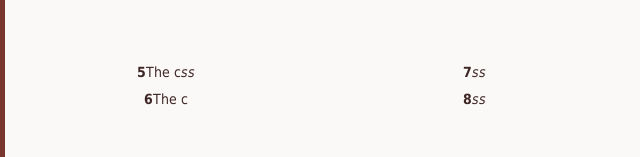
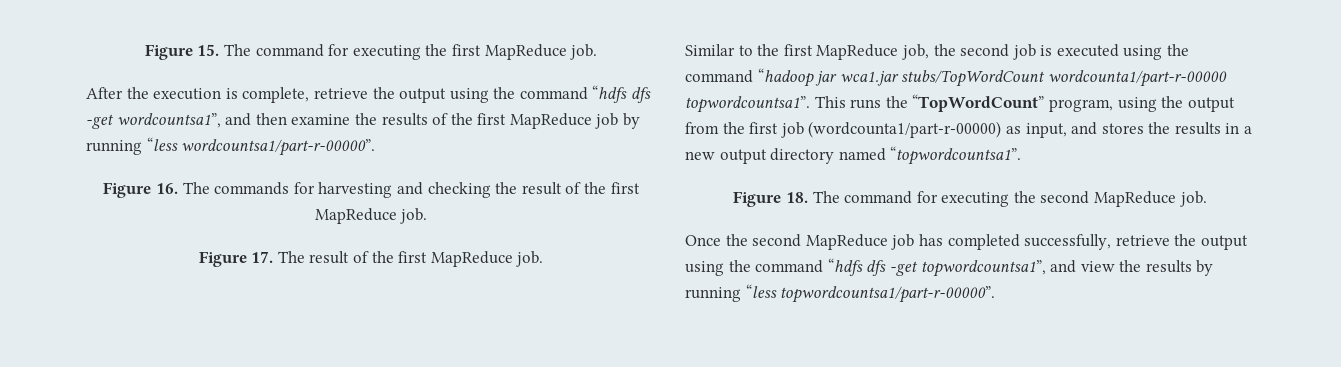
- 5The css
- 6The c
- 7ss
- 8ss
+ Figure 15. The command for executing the first MapReduce job.
+ After the execution is complete, retrieve the output using the command “hdfs dfs -get wordcountsa1”, and then examine the results of the first MapReduce job by running “less wordcountsa1/part-r-00000”.
+ Figure 16. The commands for harvesting and checking the result of the first MapReduce job.
+ Figure 17. The result of the first MapReduce job.
+ Similar to the first MapReduce job, the second job is executed using the command “hadoop jar wca1.jar stubs/TopWordCount wordcounta1/part-r-00000 topwordcountsa1”. This runs the “TopWordCount” program, using the output from the first job (wordcounta1/part-r-00000) as input, and stores the results in a new output directory named “topwordcountsa1”.
+ Figure 18. The command for executing the second MapReduce job.
+ Once the second MapReduce job has completed successfully, retrieve the output using the command “hdfs dfs -get topwordcountsa1”, and view the results by running “less topwordcountsa1/part-r-00000”.

